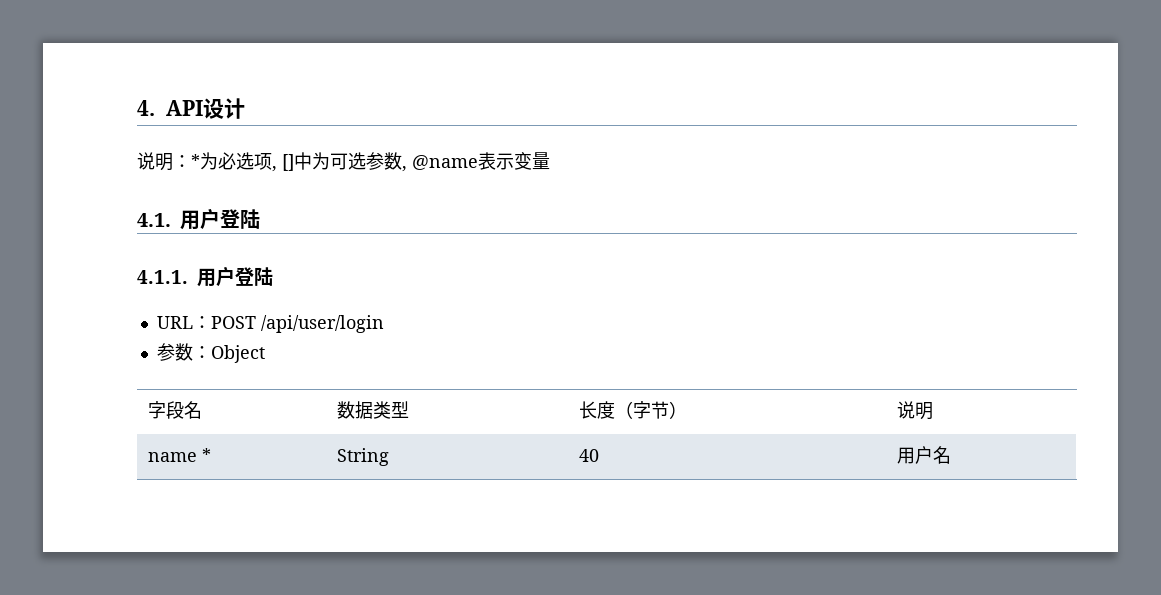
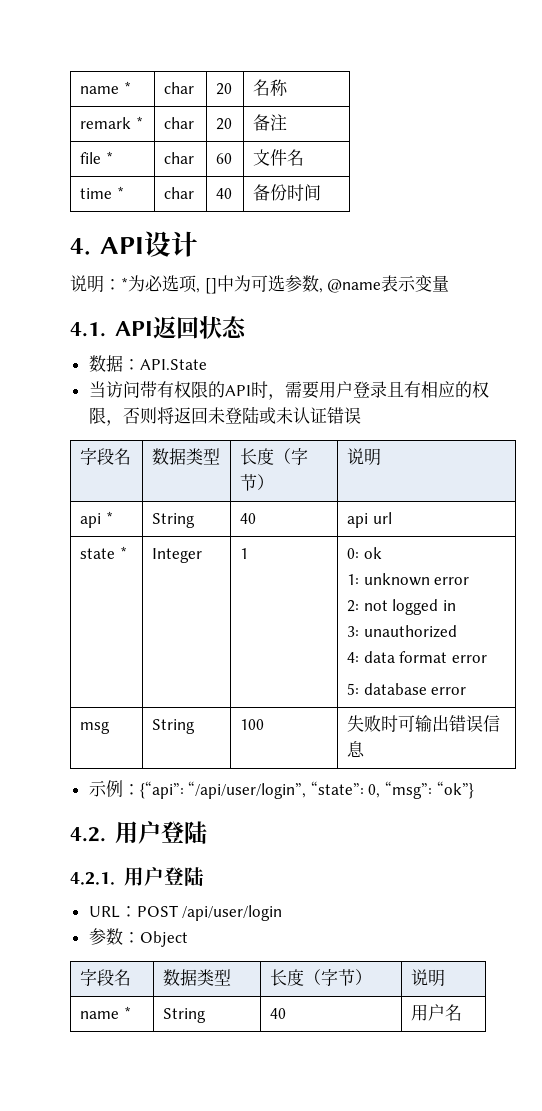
+ name * | char | 20 | 名称
+ remark * | char | 20 | 备注
+ file * | char | 60 | 文件名
+ time * | char | 40 | 备份时间
- 4.1.用户登陆
- 4.1.1.用户登陆
+ 4.1. API返回状态
+ 数据：API.State
+ 当访问带有权限的API时，需要用户登录且有相应的权限，否则将返回未登陆或未认证错误
+ 字段名 | 数据类型 | 长度（字节） | 说明
+ api * | String | 40 | api url
+ state * | Integer | 1 | 0: ok
+ 1: unknown error
+ 2: not logged in
+ 3: unauthorized
+ 4: data format error
+ 5: database error
+ msg | String | 100 | 失败时可输出错误信息
+ 示例：{“api”: “/api/user/login”, “state”: 0, “msg”: “ok”}
+ 4.2.用户登陆
+ 4.2.1.用户登陆

